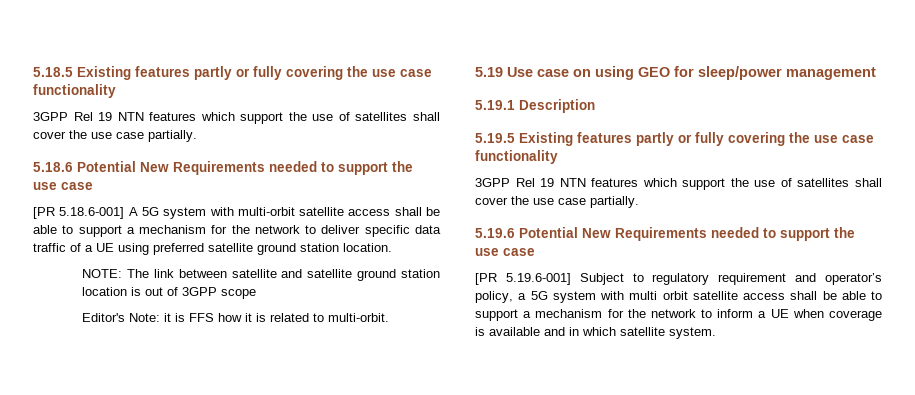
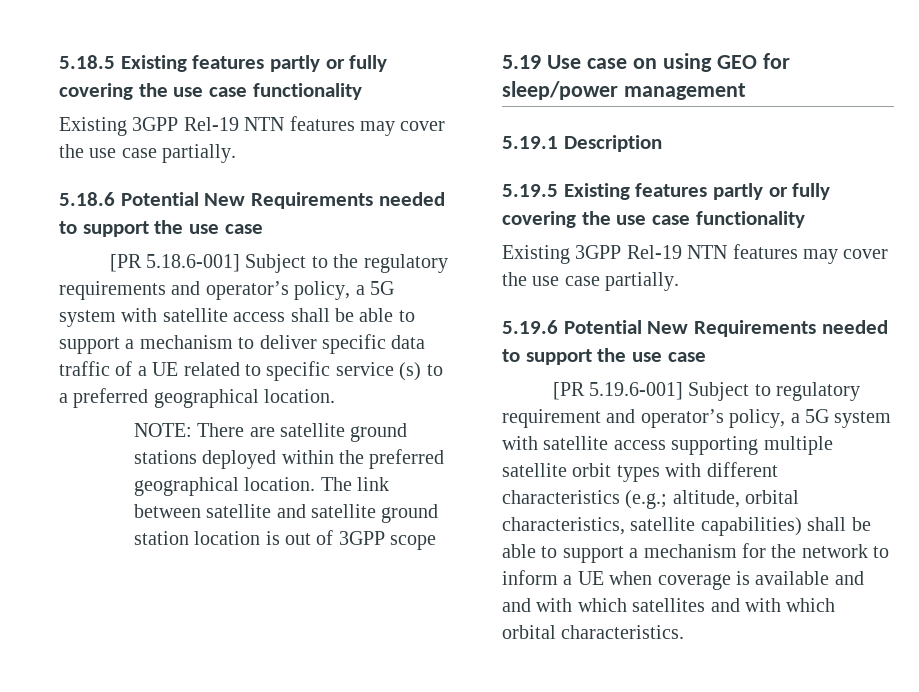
  5.18.5 Existing features partly or fully covering the use case functionality
- 3GPP Rel 19 NTN features which support the use of satellites shall cover the use case partially.
+ Existing 3GPP Rel-19 NTN features may cover the use case partially.
- [PR 5.18.6-001] A 5G system with multi-orbit satellite access shall be able to support a mechanism for the network to deliver specific data traffic of a UE using preferred satellite ground station location.
- NOTE: The link between satellite and satellite ground station location is out of 3GPP scope
+ [PR 5.18.6-001] Subject to the regulatory requirements and operator’s policy, a 5G system with satellite access shall be able to support a mechanism to deliver specific data traffic of a UE related to specific service (s) to a preferred geographical location.
+ NOTE: There are satellite ground stations deployed within the preferred geographical location. The link between satellite and satellite ground station location is out of 3GPP scope
- Editor's Note: it is FFS how it is related to multi-orbit.
  5.19.5 Existing features partly or fully covering the use case functionality
- 3GPP Rel 19 NTN features which support the use of satellites shall cover the use case partially.
+ Existing 3GPP Rel-19 NTN features may cover the use case partially.
- [PR 5.19.6-001] Subject to regulatory requirement and operator’s policy, a 5G system with multi orbit satellite access shall be able to support a mechanism for the network to inform a UE when coverage is available and in which satellite system.
+ [PR 5.19.6-001] Subject to regulatory requirement and operator’s policy, a 5G system with satellite access supporting multiple satellite orbit types with different characteristics (e.g.; altitude, orbital characteristics, satellite capabilities) shall be able to support a mechanism for the network to inform a UE when coverage is available and and with which satellites and with which orbital characteristics.

